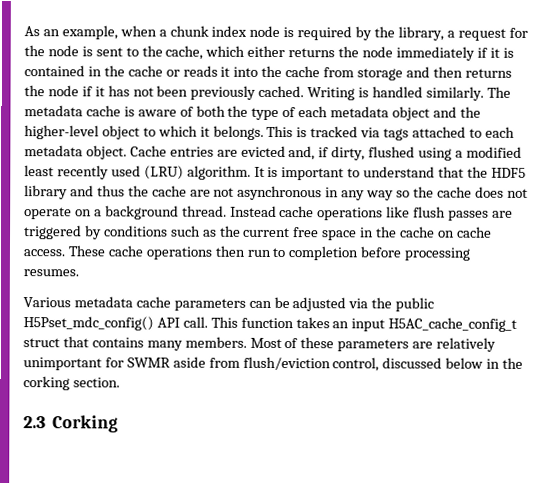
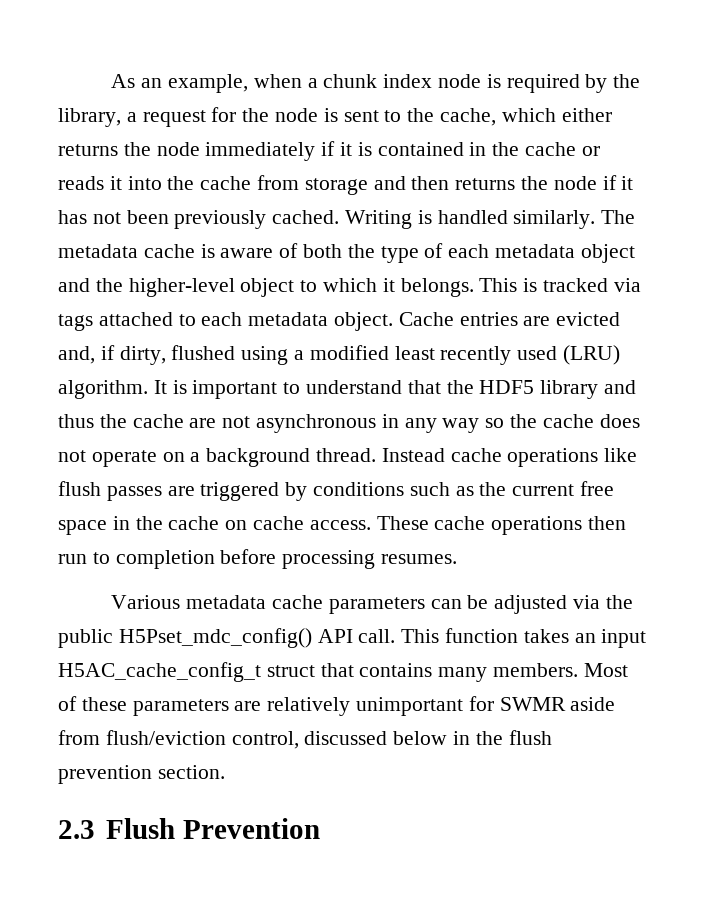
- Most of these parameters are relatively unimportant for SWMR aside from flush/eviction control, discussed below in the corking section.
+ Most of these parameters are relatively unimportant for SWMR aside from flush/eviction control, discussed below in the flush prevention section.
- 2.3 Corking
+ 2.3 Flush Prevention

